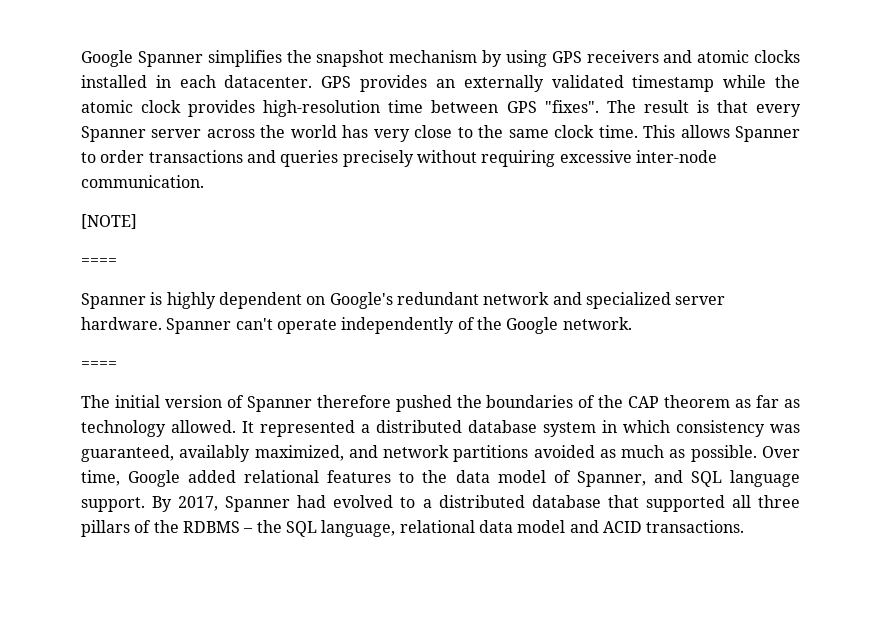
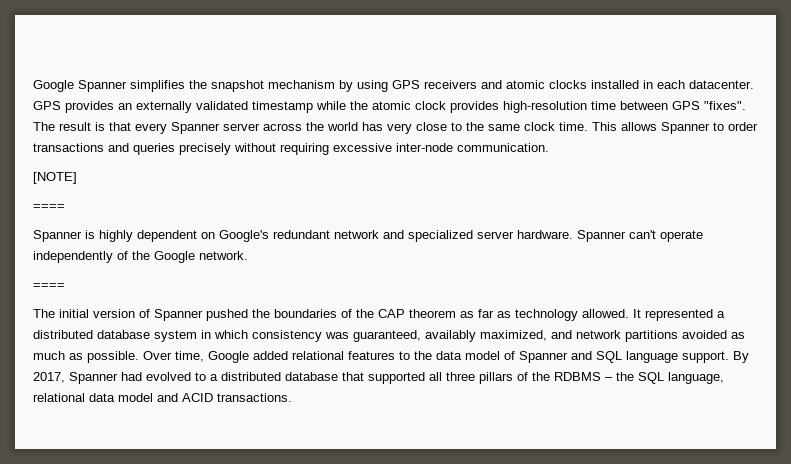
- The initial version of Spanner therefore pushed the boundaries of the CAP theorem as far as technology allowed.
+ The initial version of Spanner pushed the boundaries of the CAP theorem as far as technology allowed.
- Over time, Google added relational features to the data model of Spanner, and SQL language support.
+ Over time, Google added relational features to the data model of Spanner and SQL language support.

